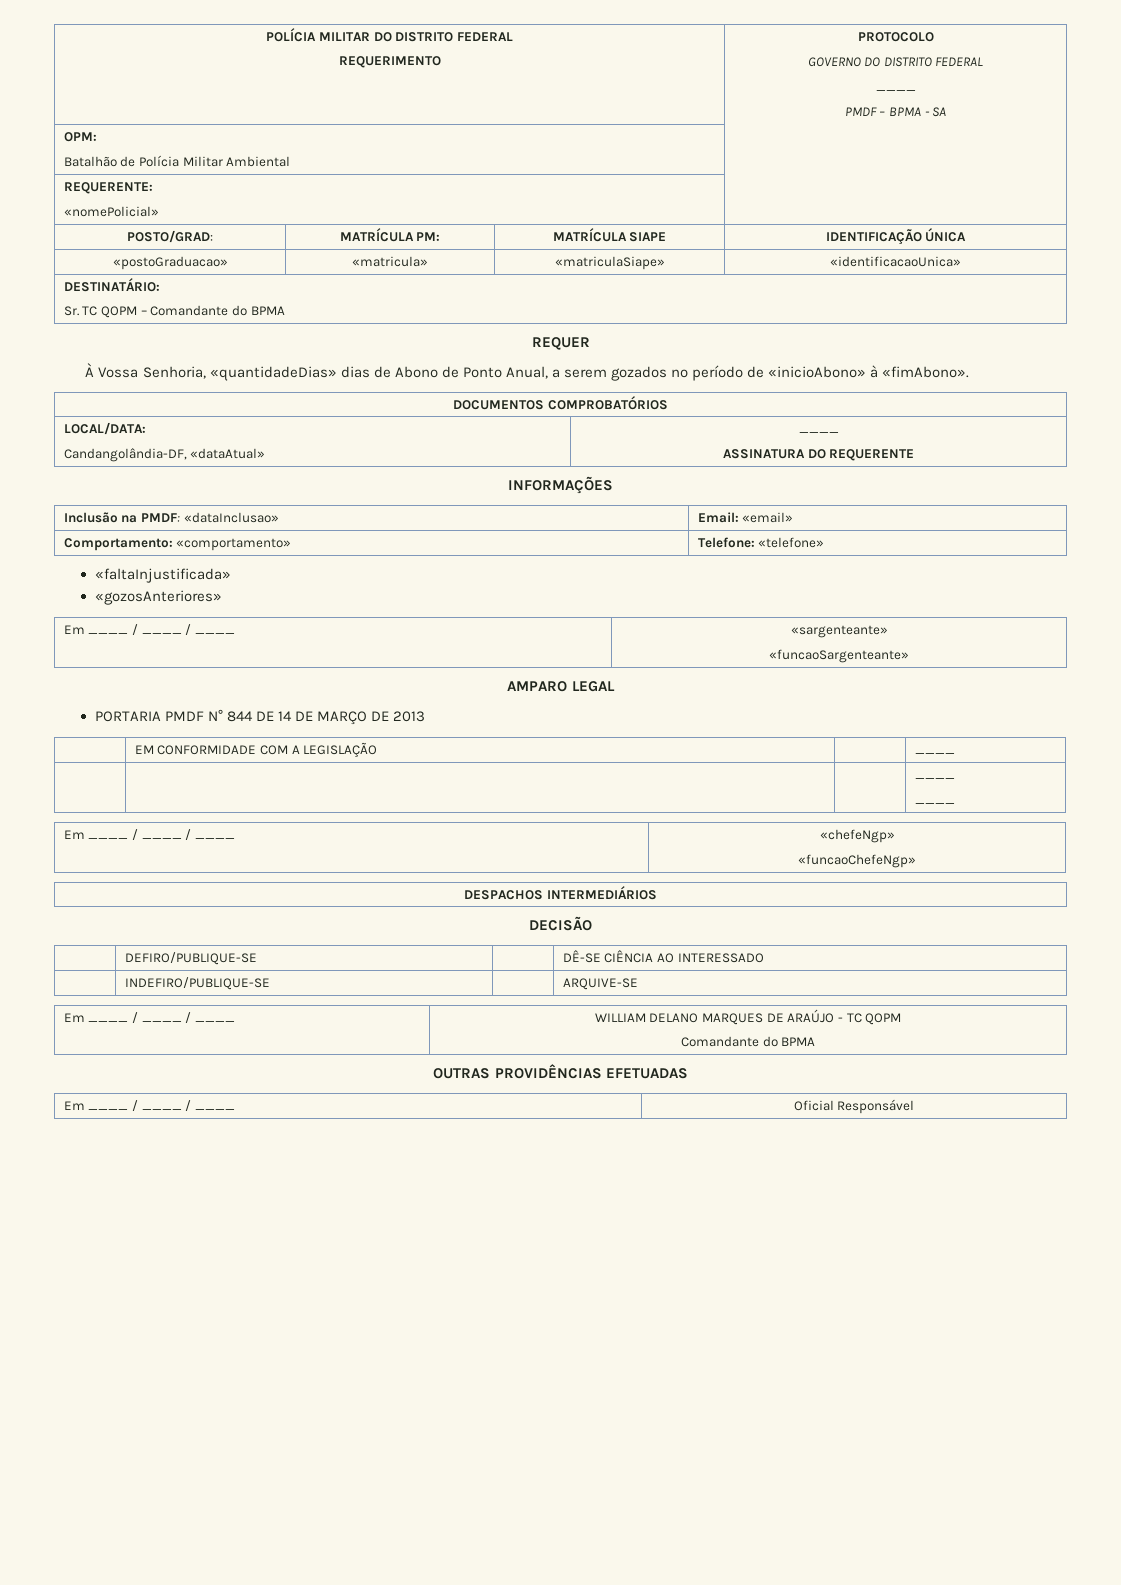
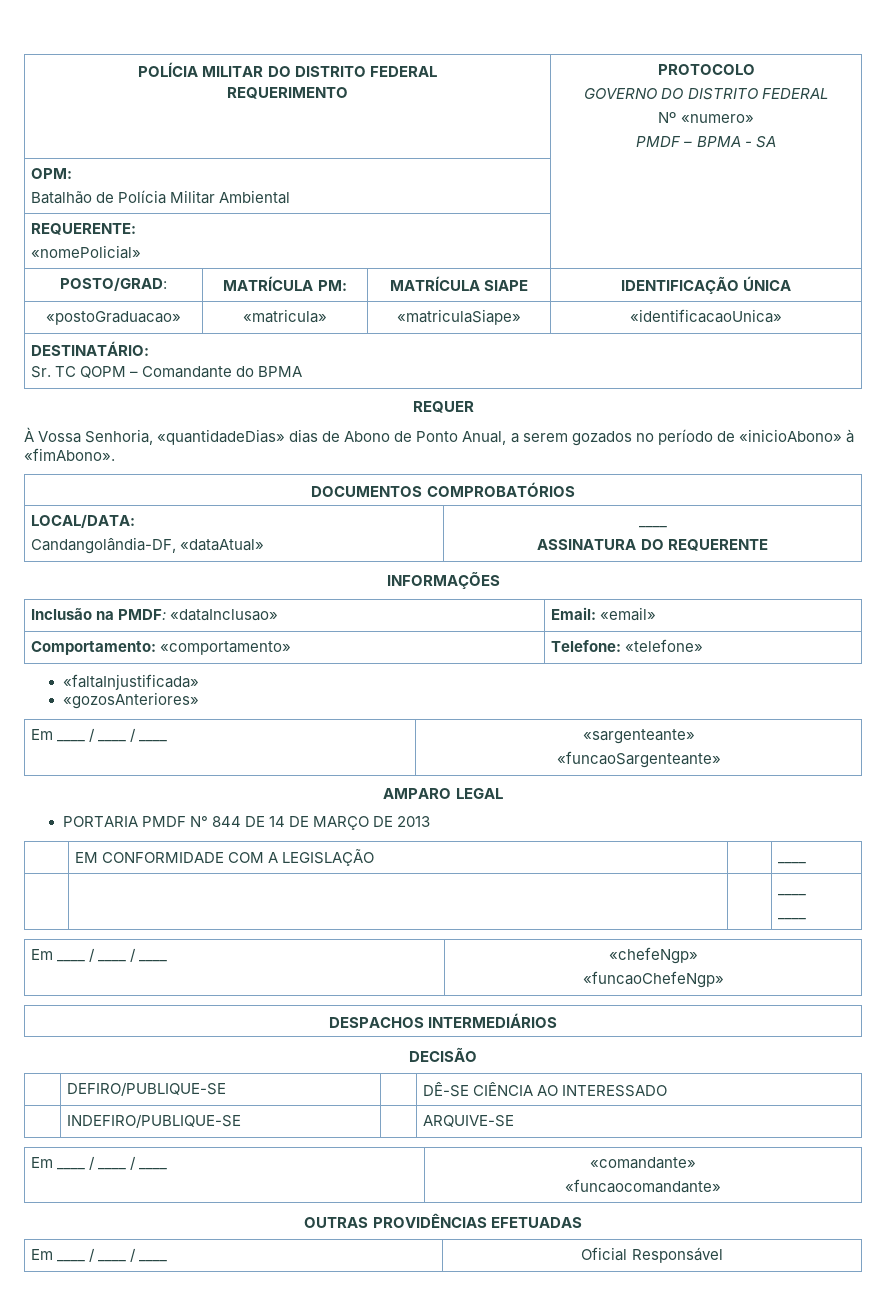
  POLÍCIA MILITAR DO DISTRITO FEDERAL
  REQUERIMENTO | PROTOCOLO
  GOVERNO DO DISTRITO FEDERAL
- ____
+ Nº «numero»
- Em ____ / ____ / ____ | WILLIAM DELANO MARQUES DE ARAÚJO - TC QOPM
- Comandante do BPMA
+ Em ____ / ____ / ____ | «comandante»
+ «funcaocomandante»

